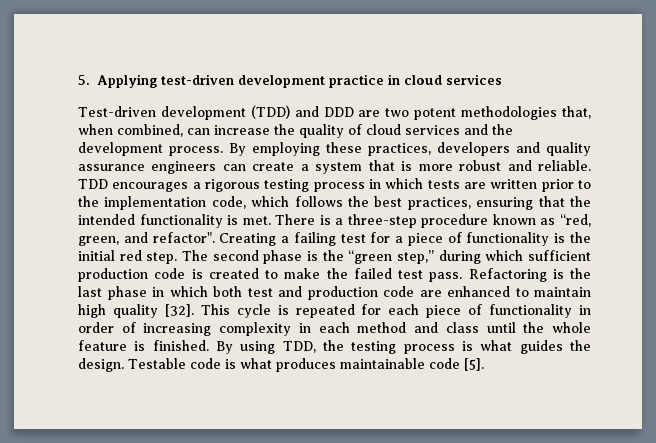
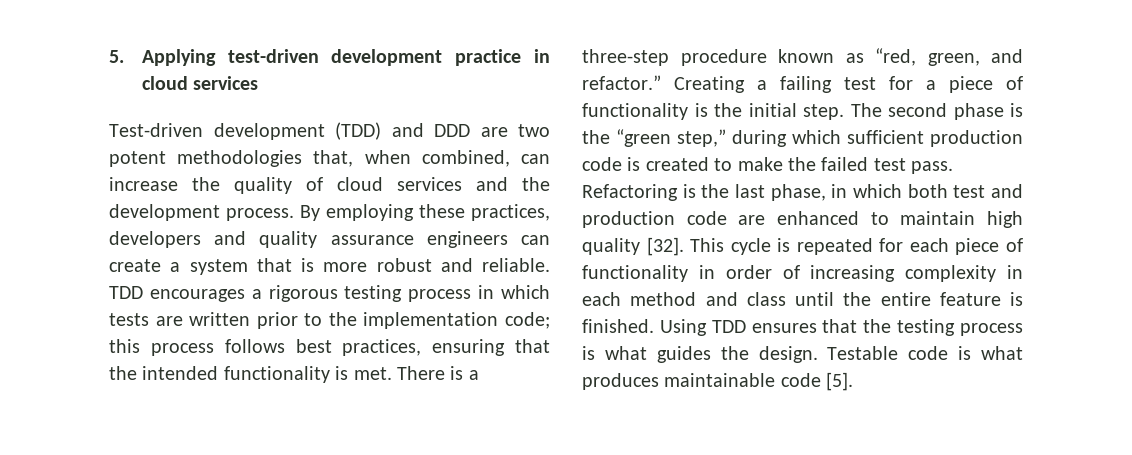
- TDD encourages a rigorous testing process in which tests are written prior to the implementation code, which follows the best practices, ensuring that the intended functionality is met.
+ TDD encourages a rigorous testing process in which tests are written prior to the implementation code; this process follows best practices, ensuring that the intended functionality is met.
- There is a three-step procedure known as “red, green, and refactor".
+ There is a three-step procedure known as “red, green, and refactor.”
- Creating a failing test for a piece of functionality is the initial red step.
+ Creating a failing test for a piece of functionality is the initial step.
- Refactoring is the last phase in which both test and production code are enhanced to maintain high quality [32].
+ Refactoring is the last phase, in which both test and production code are enhanced to maintain high quality [32].
- This cycle is repeated for each piece of functionality in order of increasing complexity in each method and class until the whole feature is finished.
+ This cycle is repeated for each piece of functionality in order of increasing complexity in each method and class until the entire feature is finished.
- By using TDD, the testing process is what guides the design.
+ Using TDD ensures that the testing process is what guides the design.

